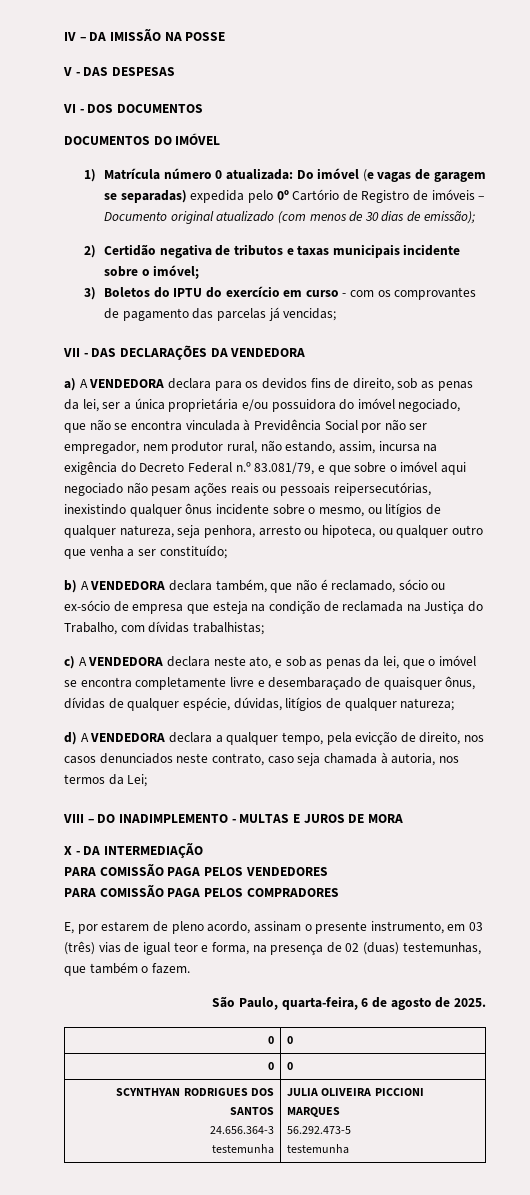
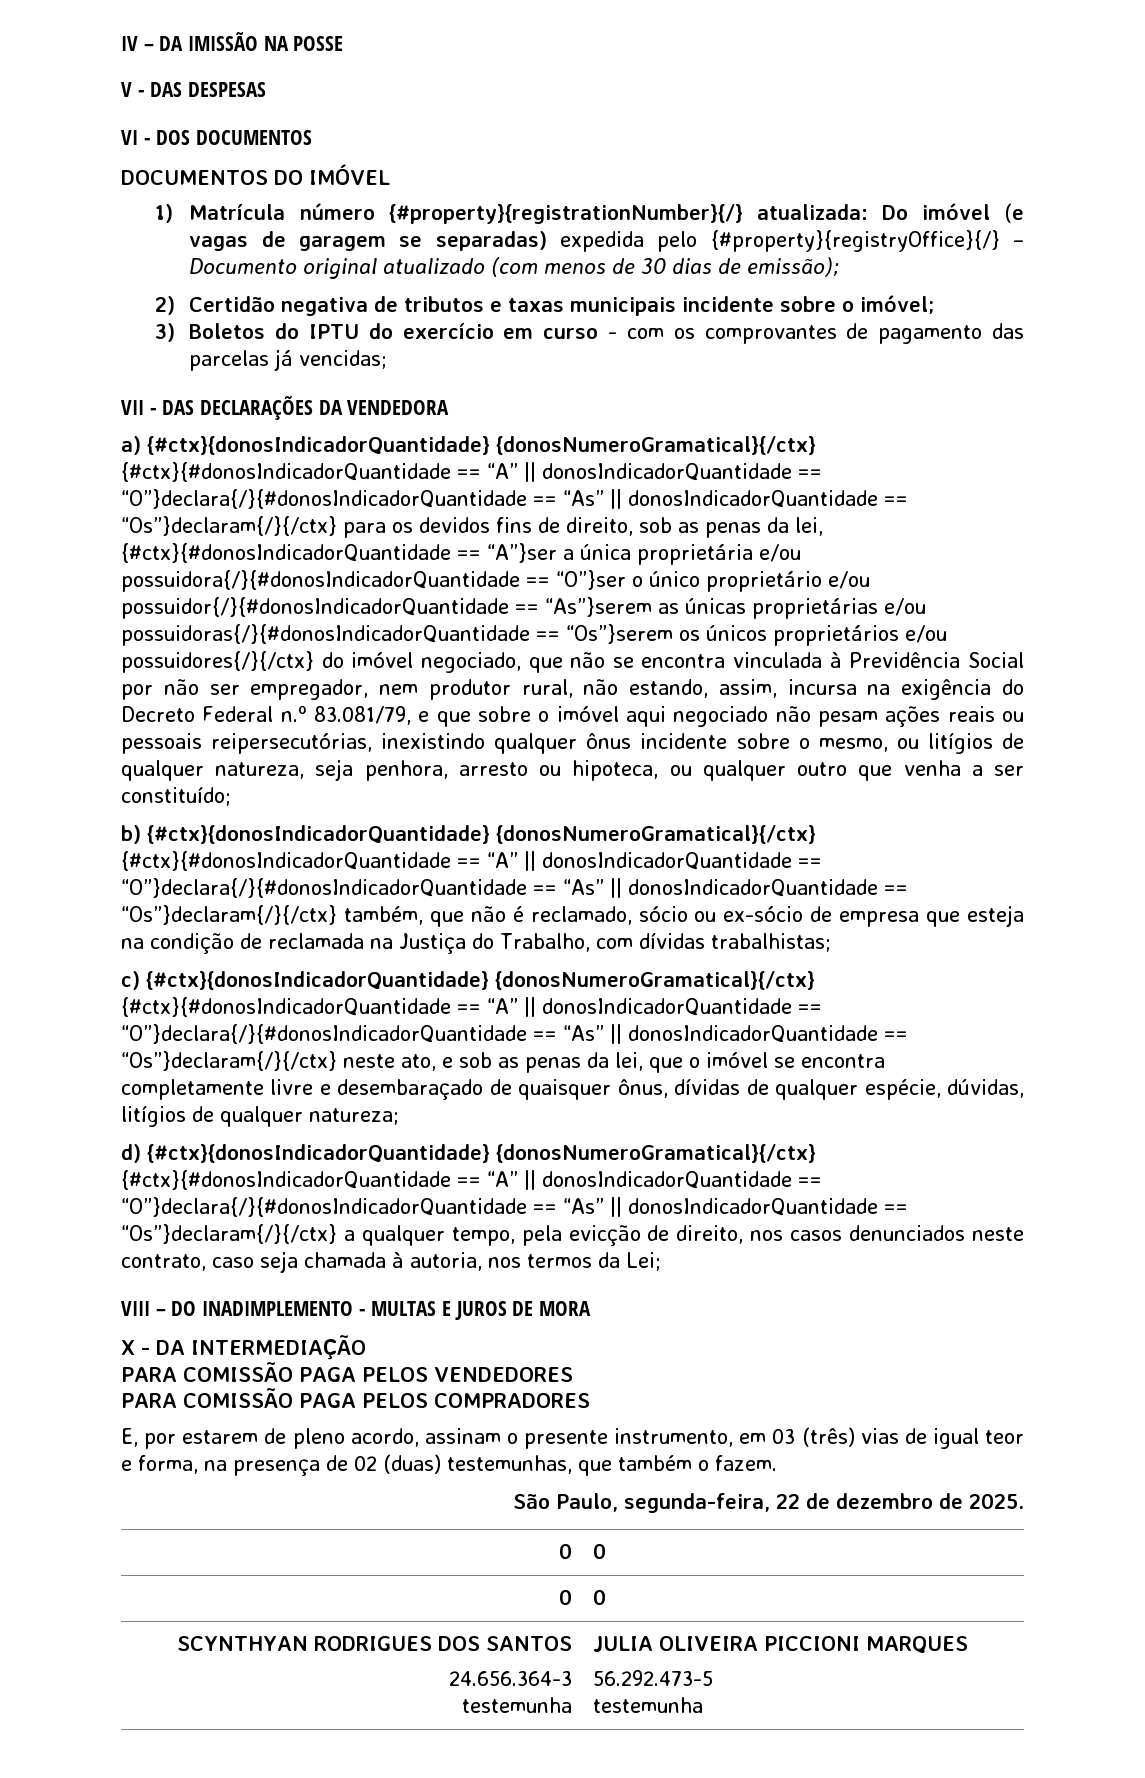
- 1) Matrícula número 0 atualizada: Do imóvel (e vagas de garagem se separadas) expedida pelo 0º Cartório de Registro de imóveis – Documento original atualizado (com menos de 30 dias de emissão);
+ 1) Matrícula número {#property}{registrationNumber}{/} atualizada: Do imóvel (e vagas de garagem se separadas) expedida pelo {#property}{registryOffice}{/} – Documento original atualizado (com menos de 30 dias de emissão);
- a) A VENDEDORA declara para os devidos fins de direito, sob as penas da lei, ser a única proprietária e/ou possuidora do imóvel negociado, que não se encontra vinculada à Previdência Social por não ser empregador, nem produtor rural, não estando, assim, incursa na exigência do Decreto Federal n.º 83.081/79, e que sobre o imóvel aqui negociado não pesam ações reais ou pessoais reipersecutórias, inexistindo qualquer ônus incidente sobre o mesmo, ou litígios de qualquer natureza, seja penhora, arresto ou hipoteca, ou qualquer outro que venha a ser constituído;
+ a) {#ctx}{donosIndicadorQuantidade} {donosNumeroGramatical}{/ctx} {#ctx}{#donosIndicadorQuantidade == “A” || donosIndicadorQuantidade == “O”}declara{/}{#donosIndicadorQuantidade == “As” || donosIndicadorQuantidade == “Os”}declaram{/}{/ctx} para os devidos fins de direito, sob as penas da lei, {#ctx}{#donosIndicadorQuantidade == “A”}ser a única proprietária e/ou possuidora{/}{#donosIndicadorQuantidade == “O”}ser o único proprietário e/ou possuidor{/}{#donosIndicadorQuantidade == “As”}serem as únicas proprietárias e/ou possuidoras{/}{#donosIndicadorQuantidade == “Os”}serem os únicos proprietários e/ou possuidores{/}{/ctx} do imóvel negociado, que não se encontra vinculada à Previdência Social por não ser empregador, nem produtor rural, não estando, assim, incursa na exigência do Decreto Federal n.º 83.081/79, e que sobre o imóvel aqui negociado não pesam ações reais ou pessoais reipersecutórias, inexistindo qualquer ônus incidente sobre o mesmo, ou litígios de qualquer natureza, seja penhora, arresto ou hipoteca, ou qualquer outro que venha a ser constituído;
- b) A VENDEDORA declara também, que não é reclamado, sócio ou ex-sócio de empresa que esteja na condição de reclamada na Justiça do Trabalho, com dívidas trabalhistas;
+ b) {#ctx}{donosIndicadorQuantidade} {donosNumeroGramatical}{/ctx} {#ctx}{#donosIndicadorQuantidade == “A” || donosIndicadorQuantidade == “O”}declara{/}{#donosIndicadorQuantidade == “As” || donosIndicadorQuantidade == “Os”}declaram{/}{/ctx} também, que não é reclamado, sócio ou ex-sócio de empresa que esteja na condição de reclamada na Justiça do Trabalho, com dívidas trabalhistas;
- c) A VENDEDORA declara neste ato, e sob as penas da lei, que o imóvel se encontra completamente livre e desembaraçado de quaisquer ônus, dívidas de qualquer espécie, dúvidas, litígios de qualquer natureza;
+ c) {#ctx}{donosIndicadorQuantidade} {donosNumeroGramatical}{/ctx} {#ctx}{#donosIndicadorQuantidade == “A” || donosIndicadorQuantidade == “O”}declara{/}{#donosIndicadorQuantidade == “As” || donosIndicadorQuantidade == “Os”}declaram{/}{/ctx} neste ato, e sob as penas da lei, que o imóvel se encontra completamente livre e desembaraçado de quaisquer ônus, dívidas de qualquer espécie, dúvidas, litígios de qualquer natureza;
- d) A VENDEDORA declara a qualquer tempo, pela evicção de direito, nos casos denunciados neste contrato, caso seja chamada à autoria, nos termos da Lei;
+ d) {#ctx}{donosIndicadorQuantidade} {donosNumeroGramatical}{/ctx} {#ctx}{#donosIndicadorQuantidade == “A” || donosIndicadorQuantidade == “O”}declara{/}{#donosIndicadorQuantidade == “As” || donosIndicadorQuantidade == “Os”}declaram{/}{/ctx} a qualquer tempo, pela evicção de direito, nos casos denunciados neste contrato, caso seja chamada à autoria, nos termos da Lei;
- São Paulo, quarta-feira, 6 de agosto de 2025.
+ São Paulo, segunda-feira, 22 de dezembro de 2025.

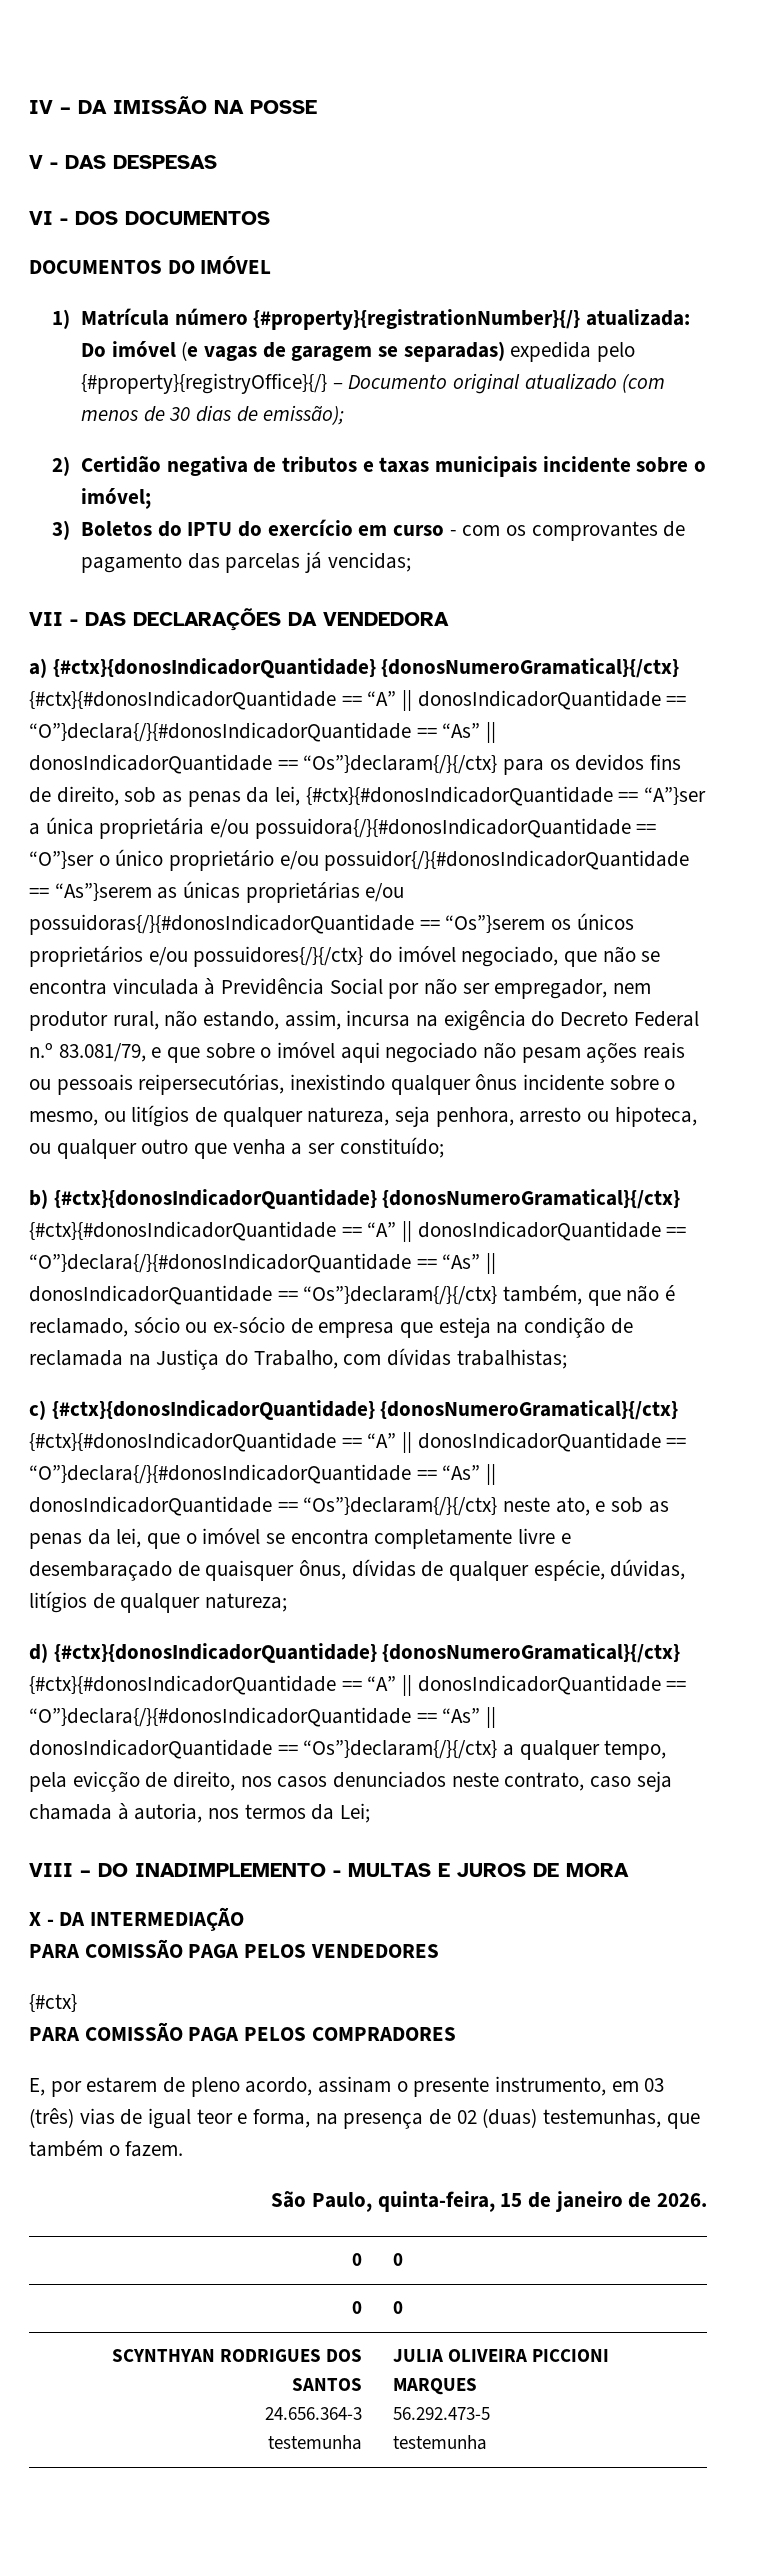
+ {#ctx}
- São Paulo, segunda-feira, 22 de dezembro de 2025.
+ São Paulo, quinta-feira, 15 de janeiro de 2026.

